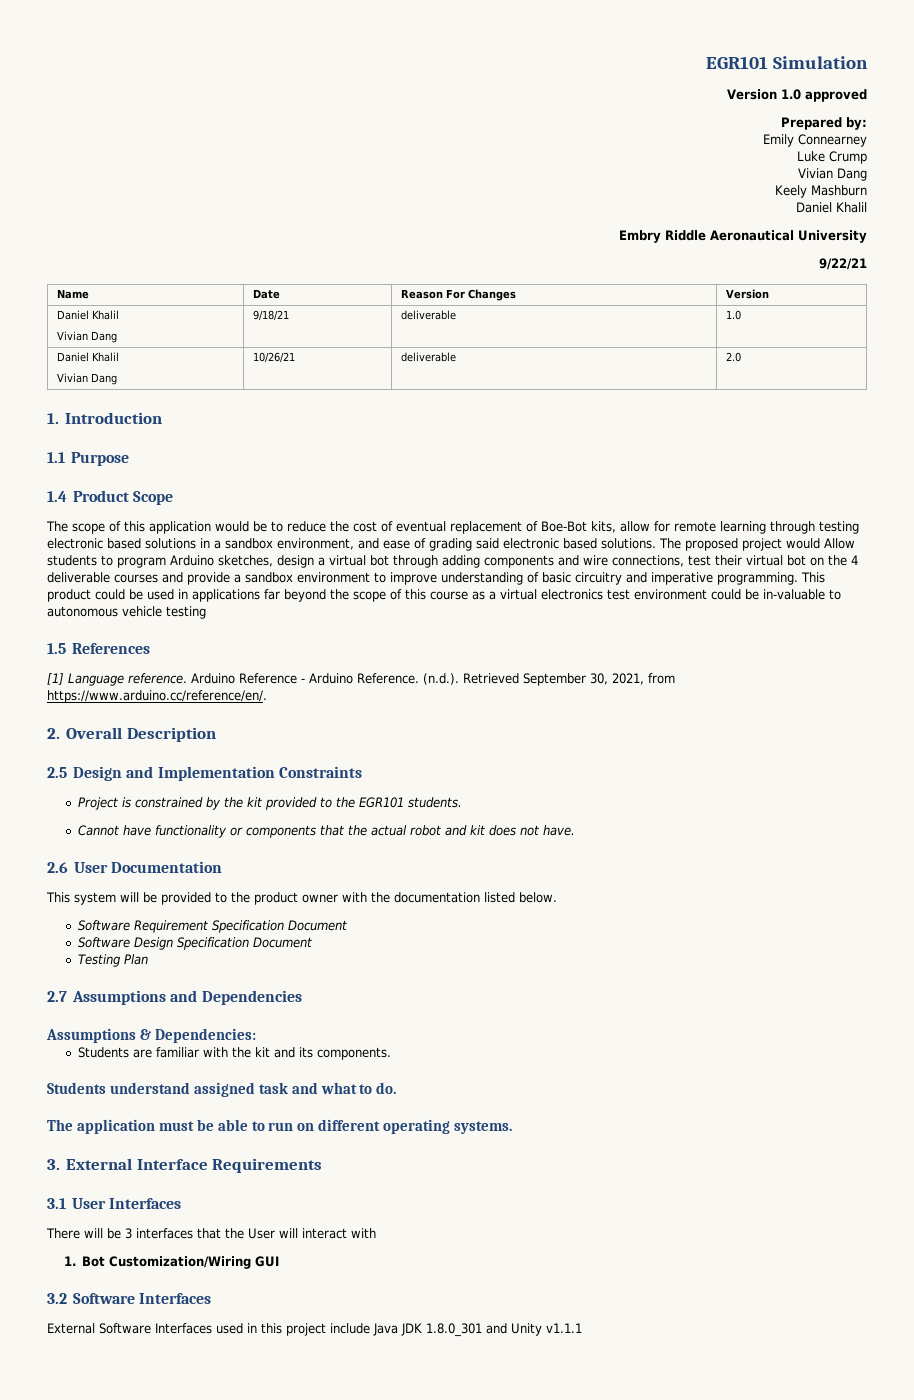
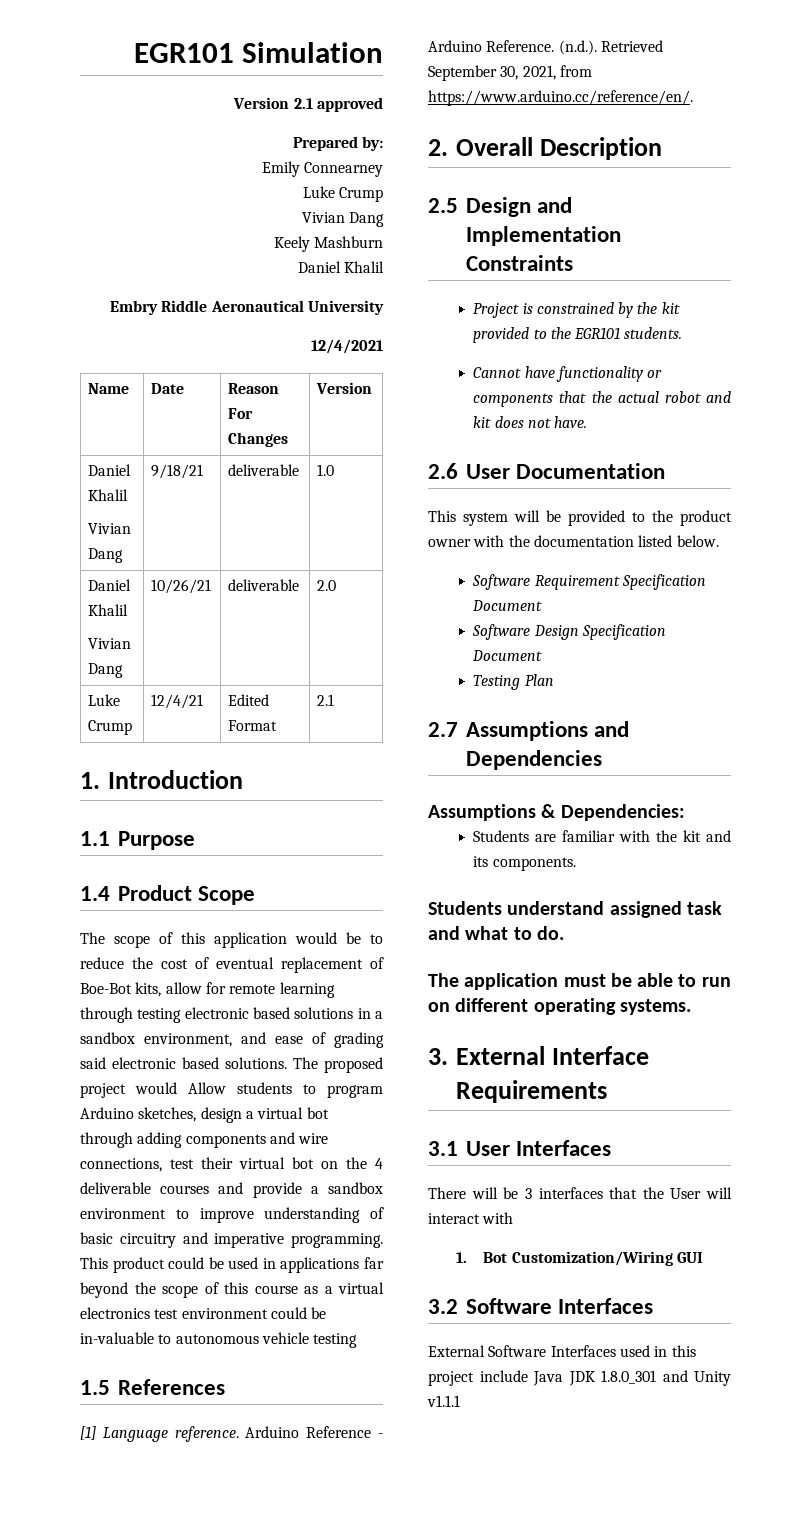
- Version 1.0 approved
+ Version 2.1 approved
- 9/22/21
+ 12/4/2021
+ Luke Crump | 12/4/21 | Edited Format | 2.1

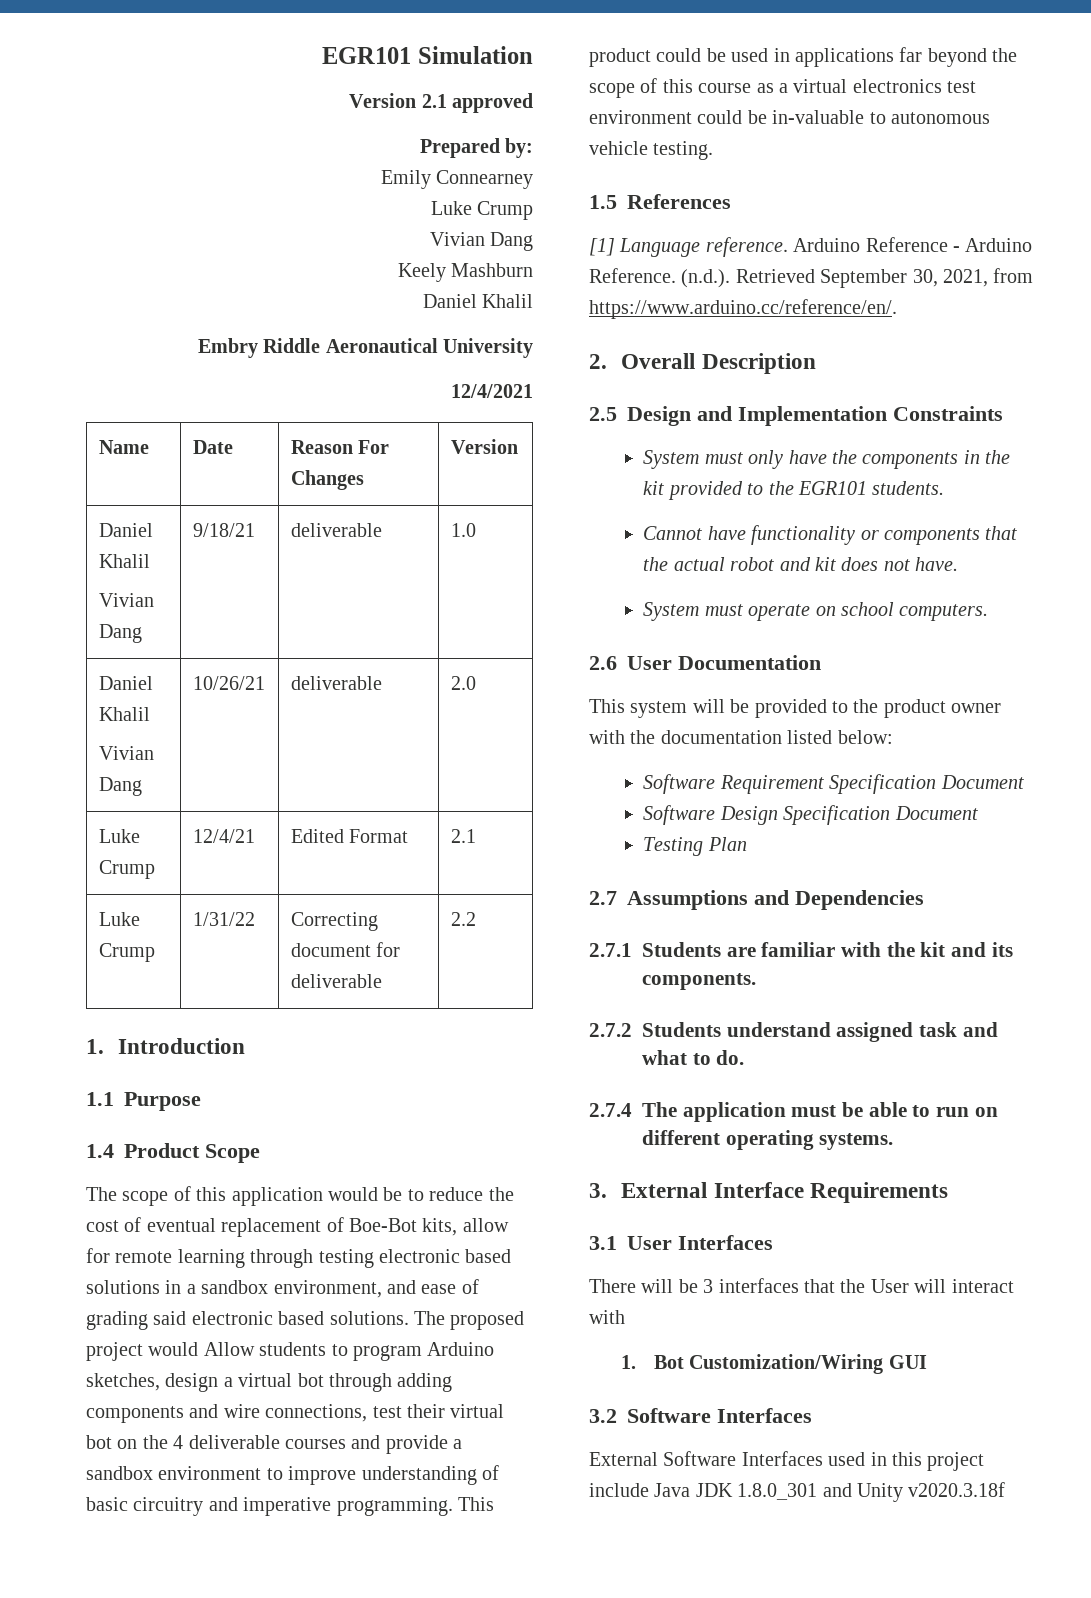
+ Luke Crump | 1/31/22 | Correcting document for deliverable | 2.2
- This product could be used in applications far beyond the scope of this course as a virtual electronics test environment could be in-valuable to autonomous vehicle testing
+ This product could be used in applications far beyond the scope of this course as a virtual electronics test environment could be in-valuable to autonomous vehicle testing.
- Project is constrained by the kit provided to the EGR101 students.
+ System must only have the components in the kit provided to the EGR101 students.
+ System must operate on school computers.
- This system will be provided to the product owner with the documentation listed below.
+ This system will be provided to the product owner with the documentation listed below:
- Assumptions & Dependencies:
- Students are familiar with the kit and its components.
+ 2.7.1 Students are familiar with the kit and its components.
- Students understand assigned task and what to do.
+ 2.7.2 Students understand assigned task and what to do.
- The application must be able to run on different operating systems.
+ 2.7.4 The application must be able to run on different operating systems.
- External Software Interfaces used in this project include Java JDK 1.8.0_301 and Unity v1.1.1
+ External Software Interfaces used in this project include Java JDK 1.8.0_301 and Unity v2020.3.18f

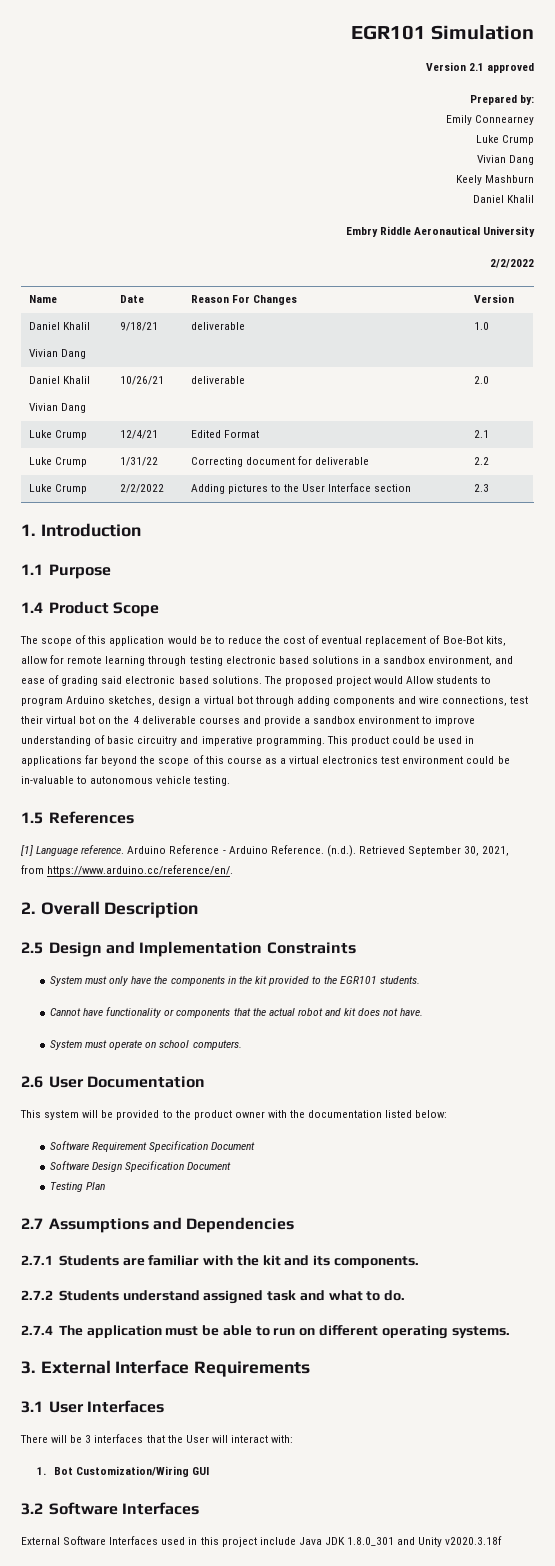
  Embry Riddle Aeronautical University
- 12/4/2021
+ 2/2/2022
+ Luke Crump | 2/2/2022 | Adding pictures to the User Interface section | 2.3
- There will be 3 interfaces that the User will interact with
+ There will be 3 interfaces that the User will interact with:

